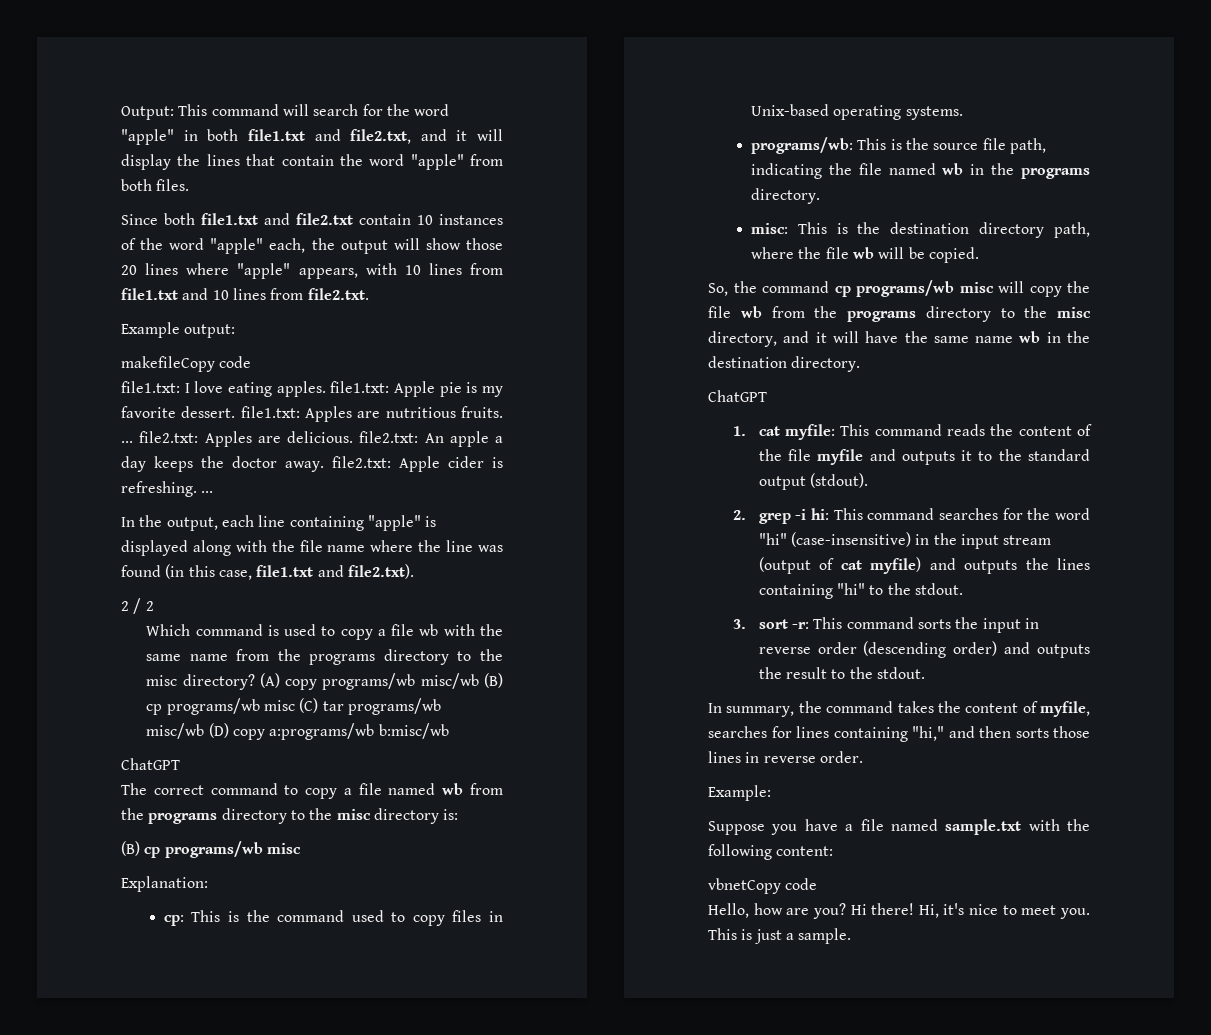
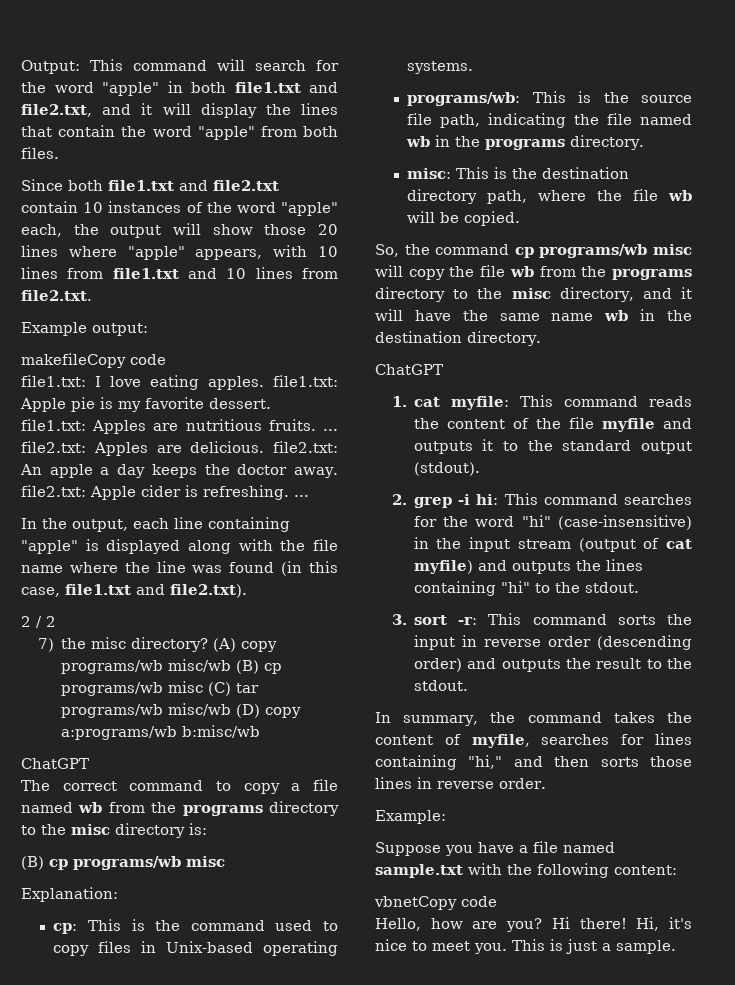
- Which command is used to copy a file wb with the same name from the programs directory to the misc directory?
+ 7) the misc directory?

